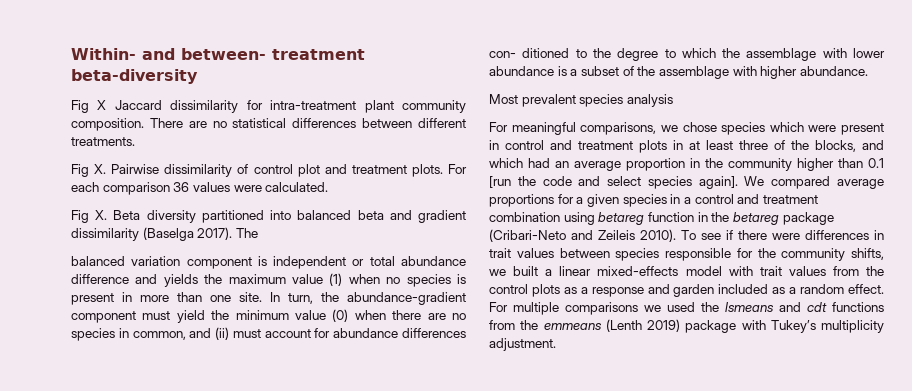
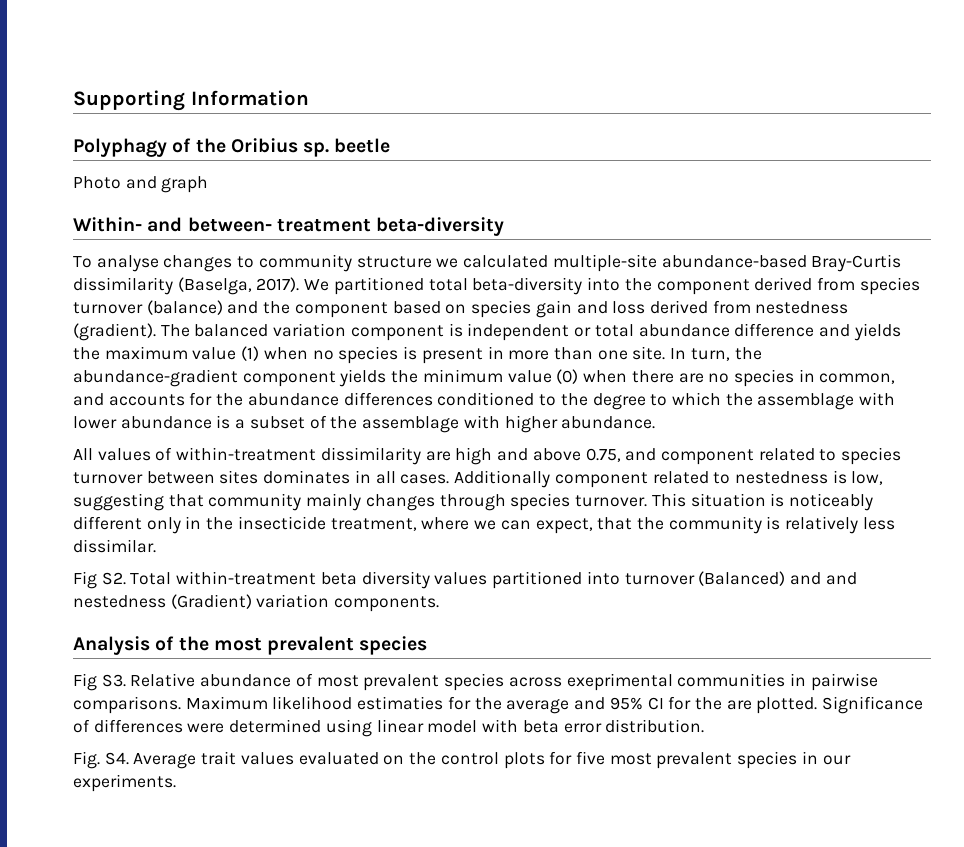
+ Supporting Information
+ Polyphagy of the Oribius sp. beetle
+ Photo and graph
- Fig X Jaccard dissimilarity for intra-treatment plant community composition. There are no statistical differences between different treatments.
- Fig X. Pairwise dissimilarity of control plot and treatment plots. For each comparison 36 values were calculated.
- Fig X. Beta diversity partitioned into balanced beta and gradient dissimilarity (Baselga 2017).
+ To analyse changes to community structure we calculated multiple-site abundance-based Bray-Curtis dissimilarity (Baselga, 2017). We partitioned total beta-diversity into the component derived from species turnover (balance) and the component based on species gain and loss derived from nestedness (gradient).
- The
- balanced variation component is independent or total abundance difference and yields the maximum value (1) when no species is present in more than one site.
+ The balanced variation component is independent or total abundance difference and yields the maximum value (1) when no species is present in more than one site.
- In turn, the abundance-gradient component must yield the minimum value (0) when there are no species in common, and (ii) must account for abundance differences con- ditioned to the degree to which the assemblage with lower abundance is a subset of the assemblage with higher abundance.
+ In turn, the abundance-gradient component yields the minimum value (0) when there are no species in common, and accounts for the abundance differences conditioned to the degree to which the assemblage with lower abundance is a subset of the assemblage with higher abundance.
- Most prevalent species analysis
- For meaningful comparisons, we chose species which were present in control and treatment plots in at least three of the blocks, and which had an average proportion in the community higher than 0.1 [run the code and select species again]. We compared average proportions for a given species in a control and treatment combination using betareg function in the betareg package (Cribari-Neto and Zeileis 2010). To see if there were differences in trait values between species responsible for the community shifts, we built a linear mixed-effects model with trait values from the control plots as a response and garden included as a random effect. For multiple comparisons we used the lsmeans and cdt functions from the emmeans (Lenth 2019) package with Tukey’s multiplicity adjustment.
+ All values of within-treatment dissimilarity are high and above 0.75, and component related to species turnover between sites dominates in all cases. Additionally component related to nestedness is low, suggesting that community mainly changes through species turnover. This situation is noticeably different only in the insecticide treatment, where we can expect, that the community is relatively less dissimilar.
+ Fig S2. Total within-treatment beta diversity values partitioned into turnover (Balanced) and and nestedness (Gradient) variation components.
+ Analysis of the most prevalent species
+ Fig S3. Relative abundance of most prevalent species across exeprimental communities in pairwise comparisons. Maximum likelihood estimaties for the average and 95% CI for the are plotted. Significance of differences were determined using linear model with beta error distribution.
+ Fig. S4. Average trait values evaluated on the control plots for five most prevalent species in our experiments.

